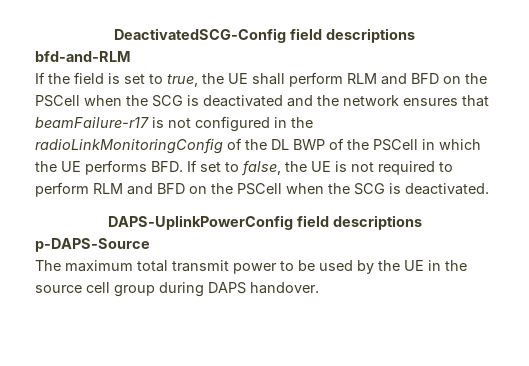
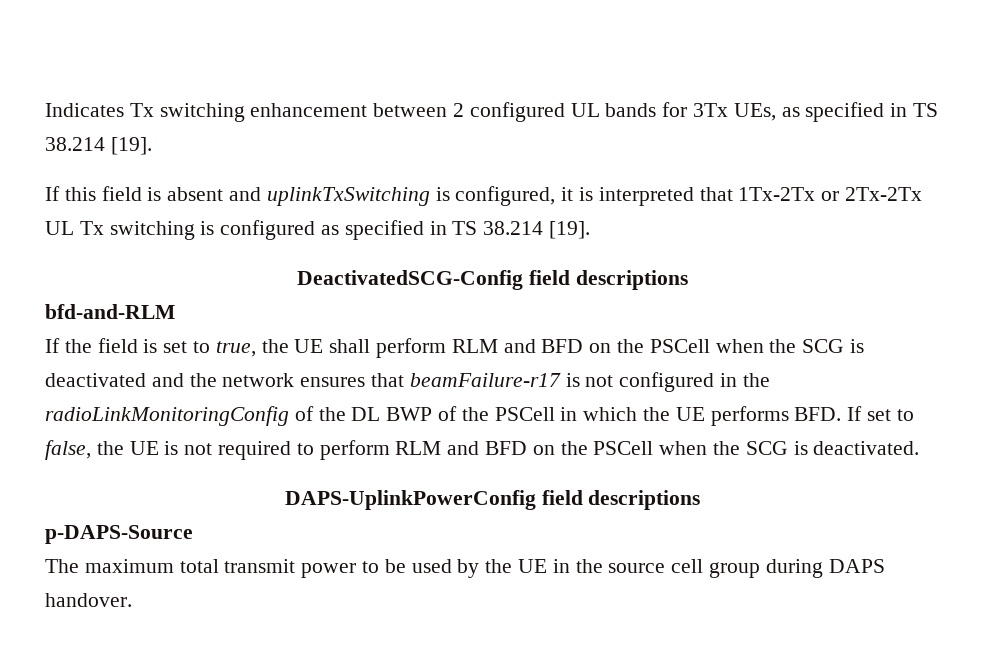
+ Indicates Tx switching enhancement between 2 configured UL bands for 3Tx UEs, as specified in TS 38.214 [19].
+ If this field is absent and uplinkTxSwitching is configured, it is interpreted that 1Tx-2Tx or 2Tx-2Tx UL Tx switching is configured as specified in TS 38.214 [19].

